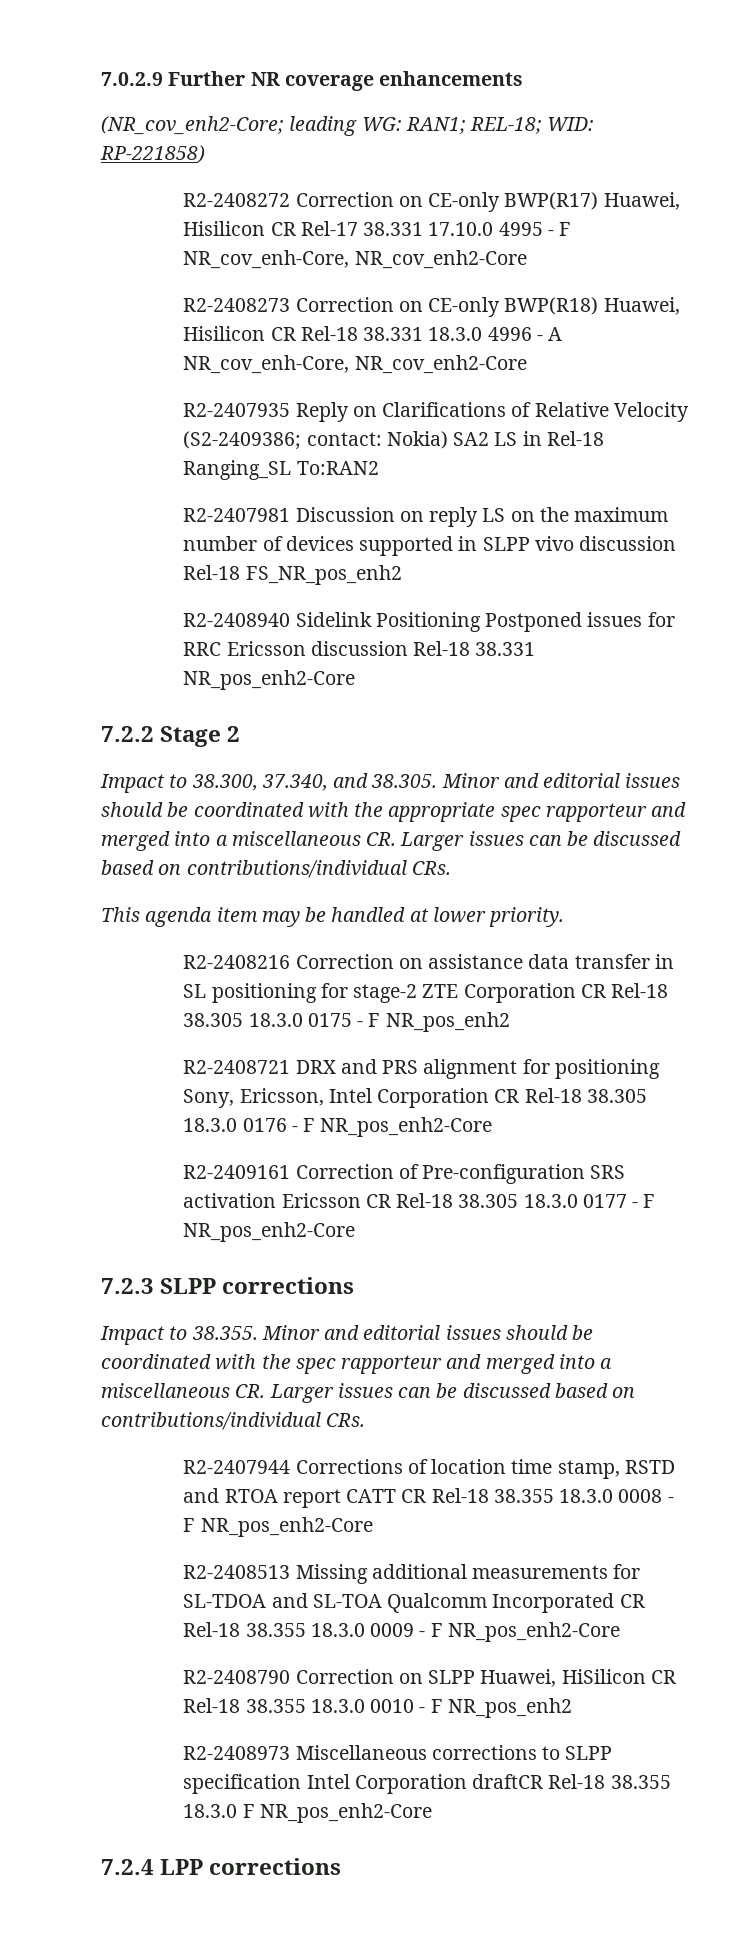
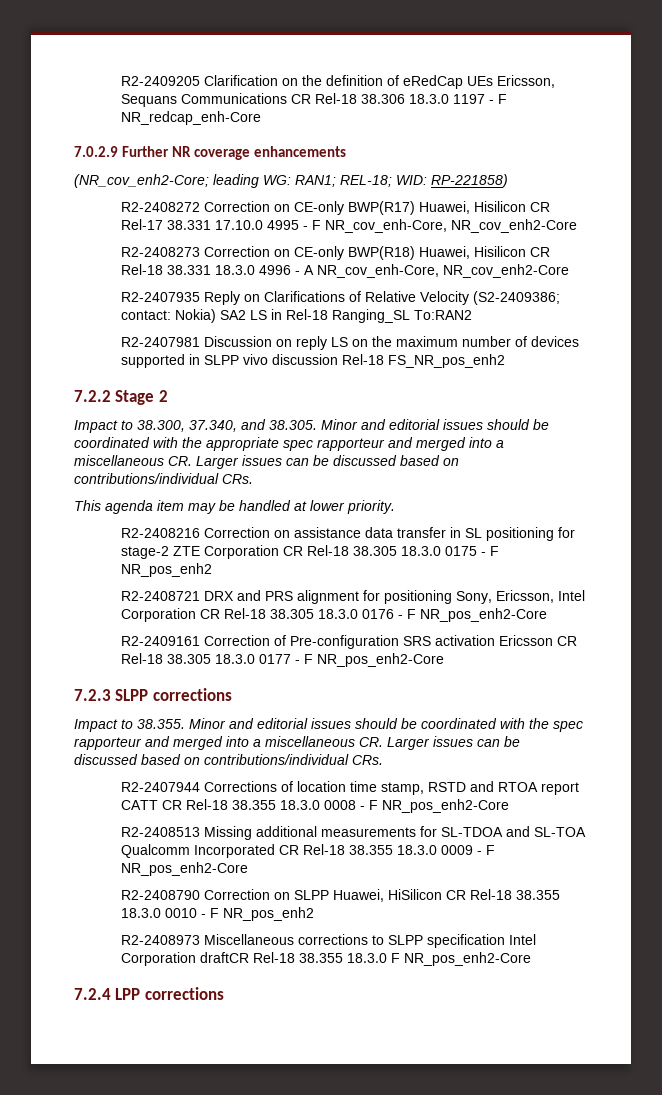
+ R2-2409205 Clarification on the definition of eRedCap UEs Ericsson, Sequans Communications CR Rel-18 38.306 18.3.0 1197 - F NR_redcap_enh-Core
- R2-2408940 Sidelink Positioning Postponed issues for RRC Ericsson discussion Rel-18 38.331 NR_pos_enh2-Core

